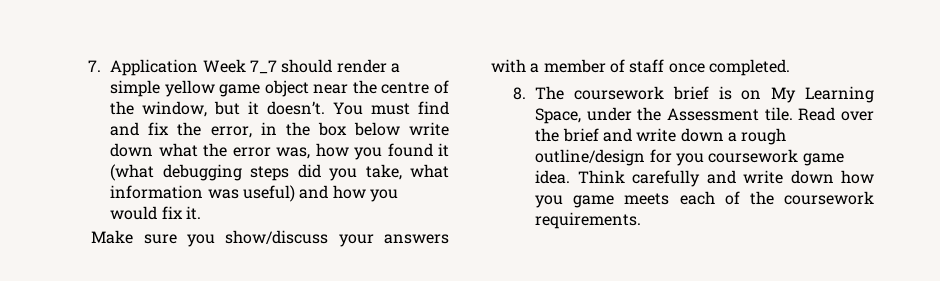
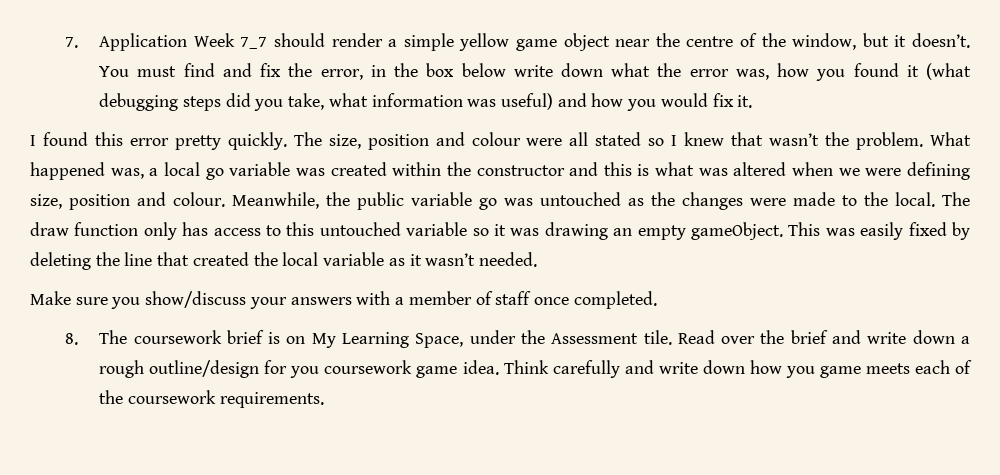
+ I found this error pretty quickly. The size, position and colour were all stated so I knew that wasn’t the problem. What happened was, a local go variable was created within the constructor and this is what was altered when we were defining size, position and colour. Meanwhile, the public variable go was untouched as the changes were made to the local. The draw function only has access to this untouched variable so it was drawing an empty gameObject. This was easily fixed by deleting the line that created the local variable as it wasn’t needed.

